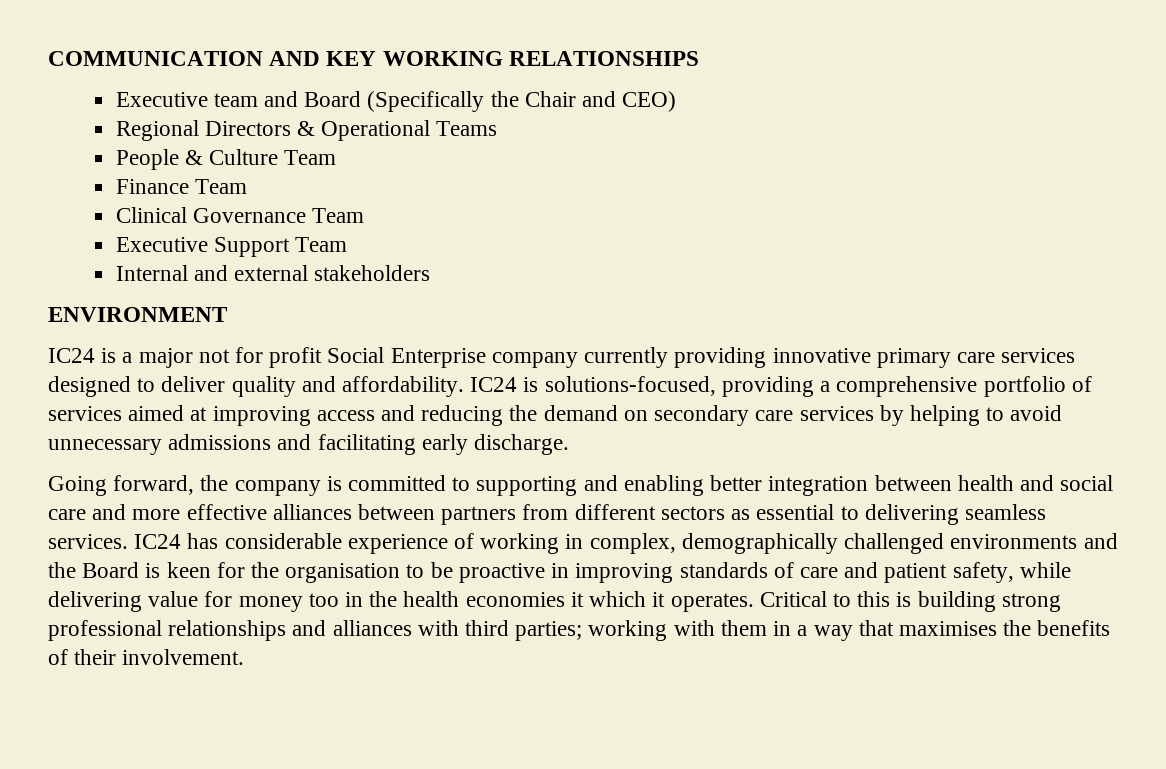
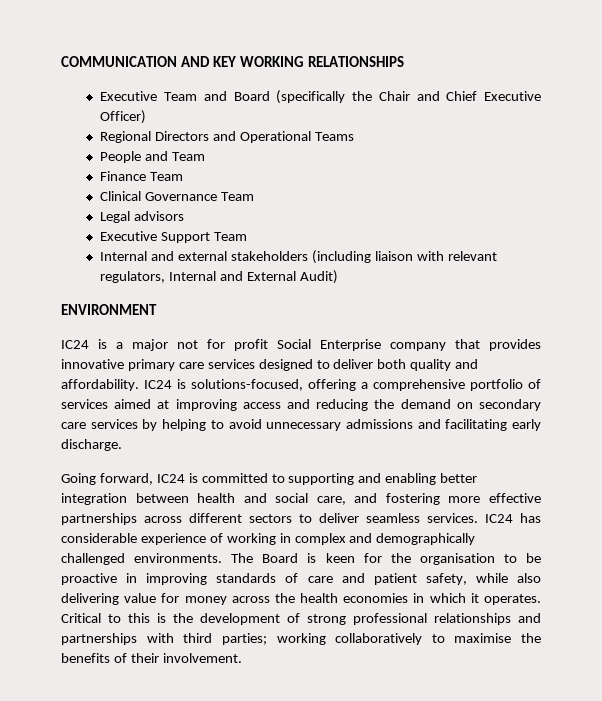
- Executive team and Board (Specifically the Chair and CEO)
+ Executive Team and Board (specifically the Chair and Chief Executive Officer)
- Regional Directors & Operational Teams
+ Regional Directors and Operational Teams
- People & Culture Team
+ People and Team
+ Legal advisors
- Internal and external stakeholders
+ Internal and external stakeholders (including liaison with relevant regulators, Internal and External Audit)
- IC24 is a major not for profit Social Enterprise company currently providing innovative primary care services designed to deliver quality and affordability.
+ IC24 is a major not for profit Social Enterprise company that provides innovative primary care services designed to deliver both quality and affordability.
- IC24 is solutions-focused, providing a comprehensive portfolio of services aimed at improving access and reducing the demand on secondary care services by helping to avoid unnecessary admissions and facilitating early discharge.
+ IC24 is solutions-focused, offering a comprehensive portfolio of services aimed at improving access and reducing the demand on secondary care services by helping to avoid unnecessary admissions and facilitating early discharge.
- Going forward, the company is committed to supporting and enabling better integration between health and social care and more effective alliances between partners from different sectors as essential to delivering seamless services.
+ Going forward, IC24 is committed to supporting and enabling better integration between health and social care, and fostering more effective partnerships across different sectors to deliver seamless services.
- IC24 has considerable experience of working in complex, demographically challenged environments and the Board is keen for the organisation to be proactive in improving standards of care and patient safety, while delivering value for money too in the health economies it which it operates.
+ IC24 has considerable experience of working in complex and demographically challenged environments. The Board is keen for the organisation to be proactive in improving standards of care and patient safety, while also delivering value for money across the health economies in which it operates.
- Critical to this is building strong professional relationships and alliances with third parties; working with them in a way that maximises the benefits of their involvement.
+ Critical to this is the development of strong professional relationships and partnerships with third parties; working collaboratively to maximise the benefits of their involvement.

